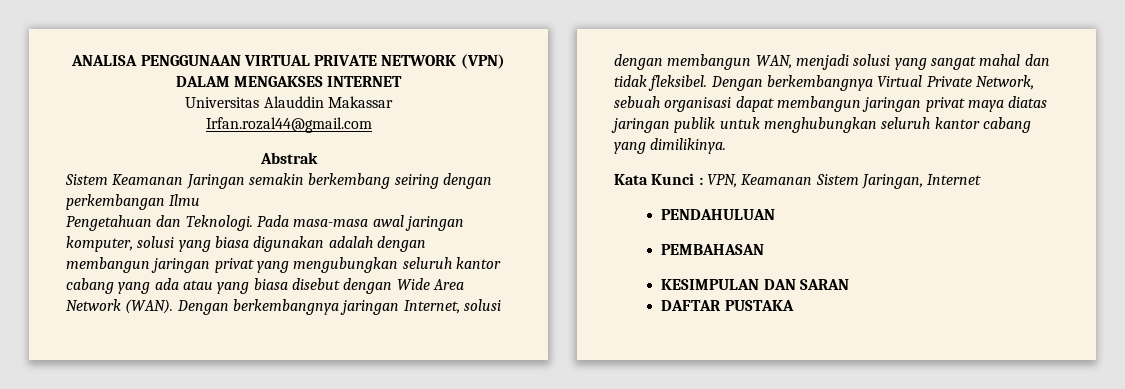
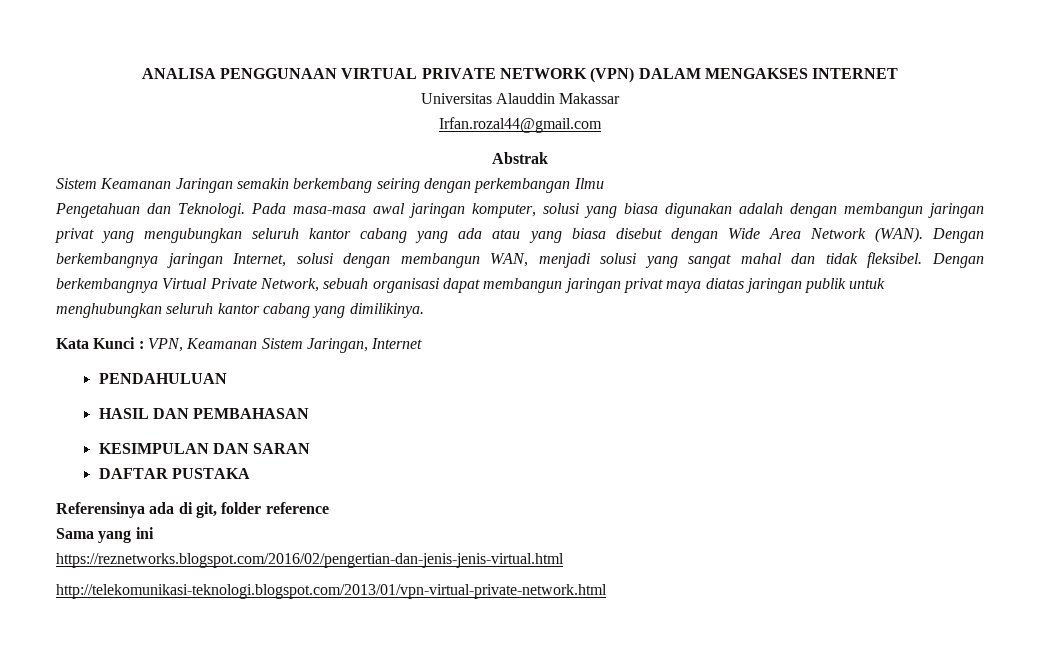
- PEMBAHASAN
+ HASIL DAN PEMBAHASAN
+ Referensinya ada di git, folder reference
+ Sama yang ini
+ https://reznetworks.blogspot.com/2016/02/pengertian-dan-jenis-jenis-virtual.html
+ http://telekomunikasi-teknologi.blogspot.com/2013/01/vpn-virtual-private-network.html

